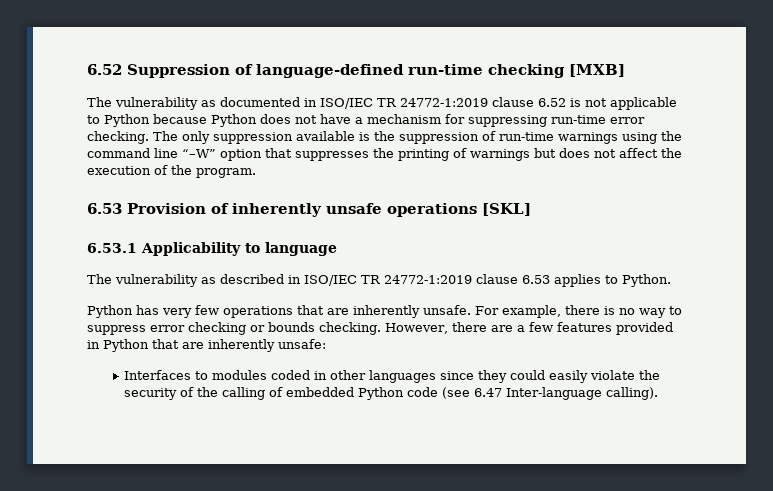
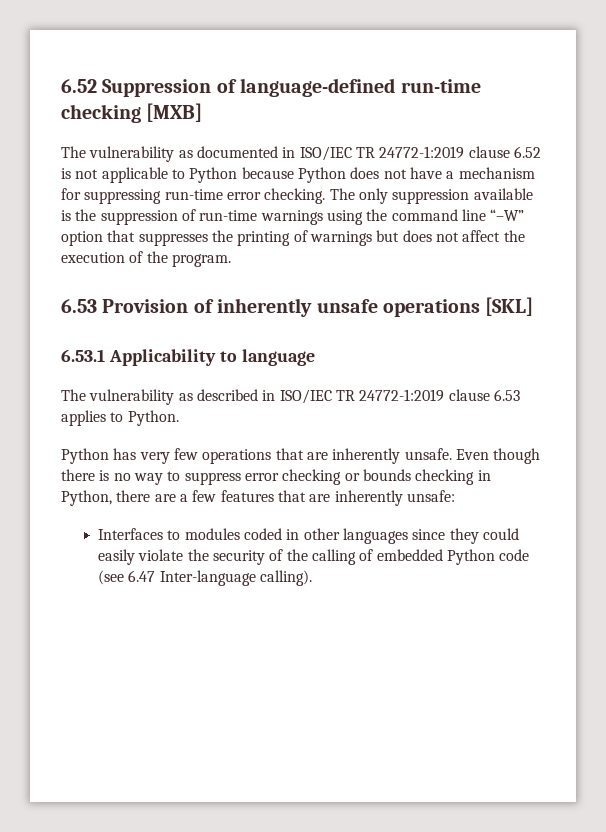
- For example, there is no way to suppress error checking or bounds checking. However, there are a few features provided in Python that are inherently unsafe:
+ Even though there is no way to suppress error checking or bounds checking in Python, there are a few features that are inherently unsafe:

